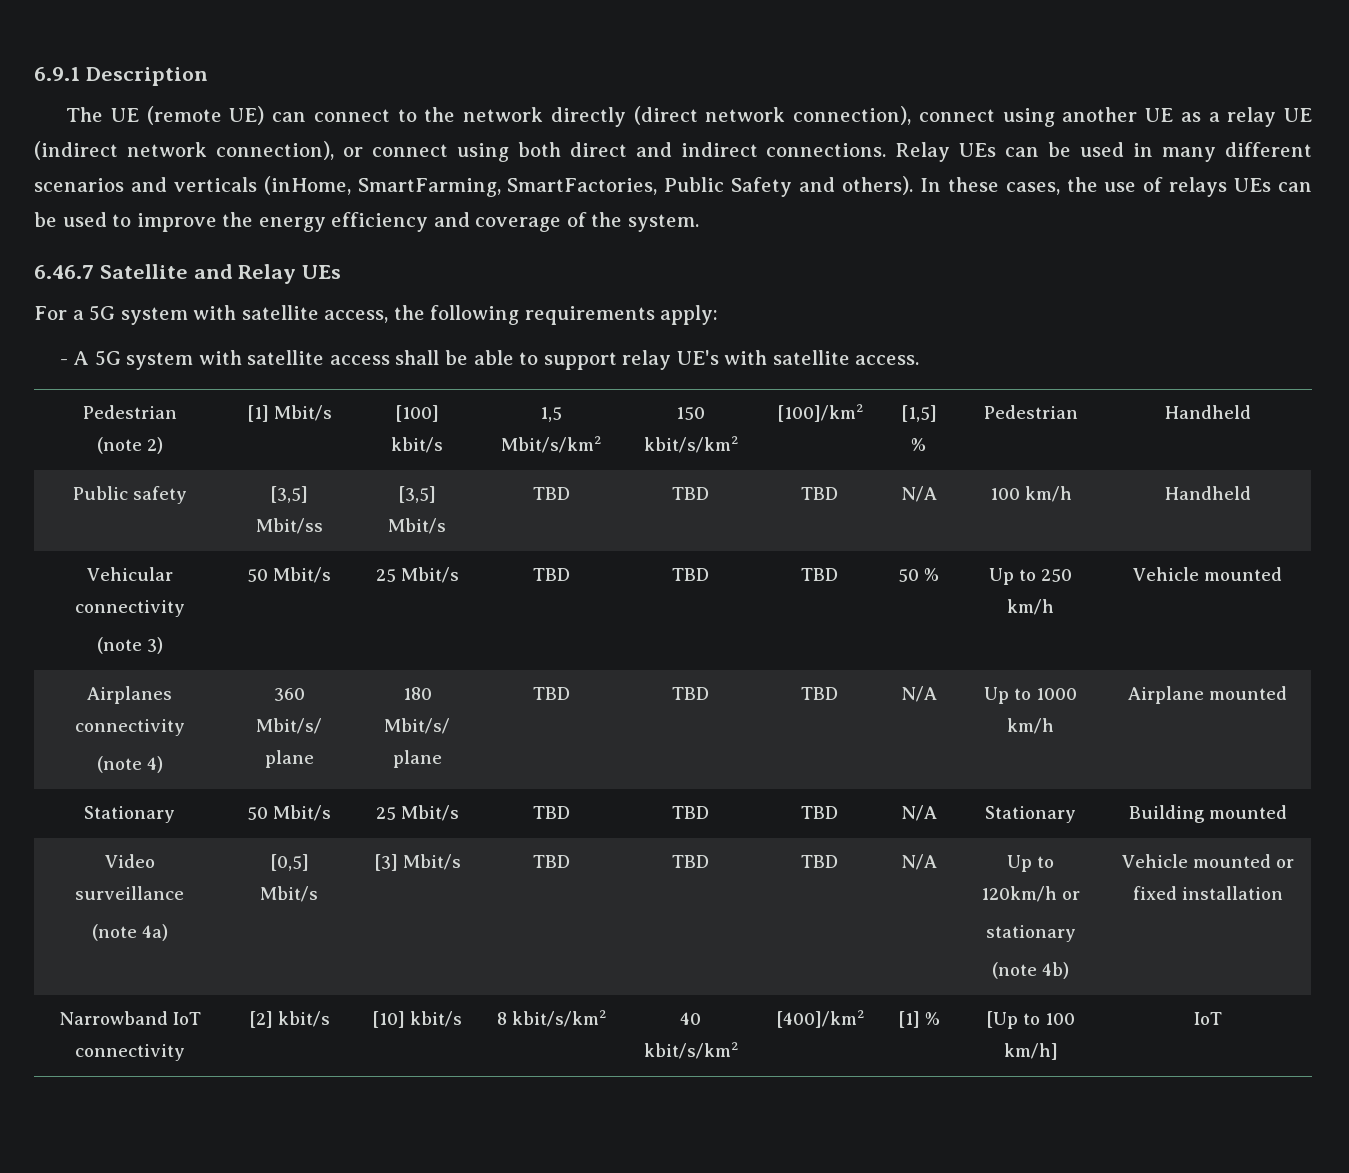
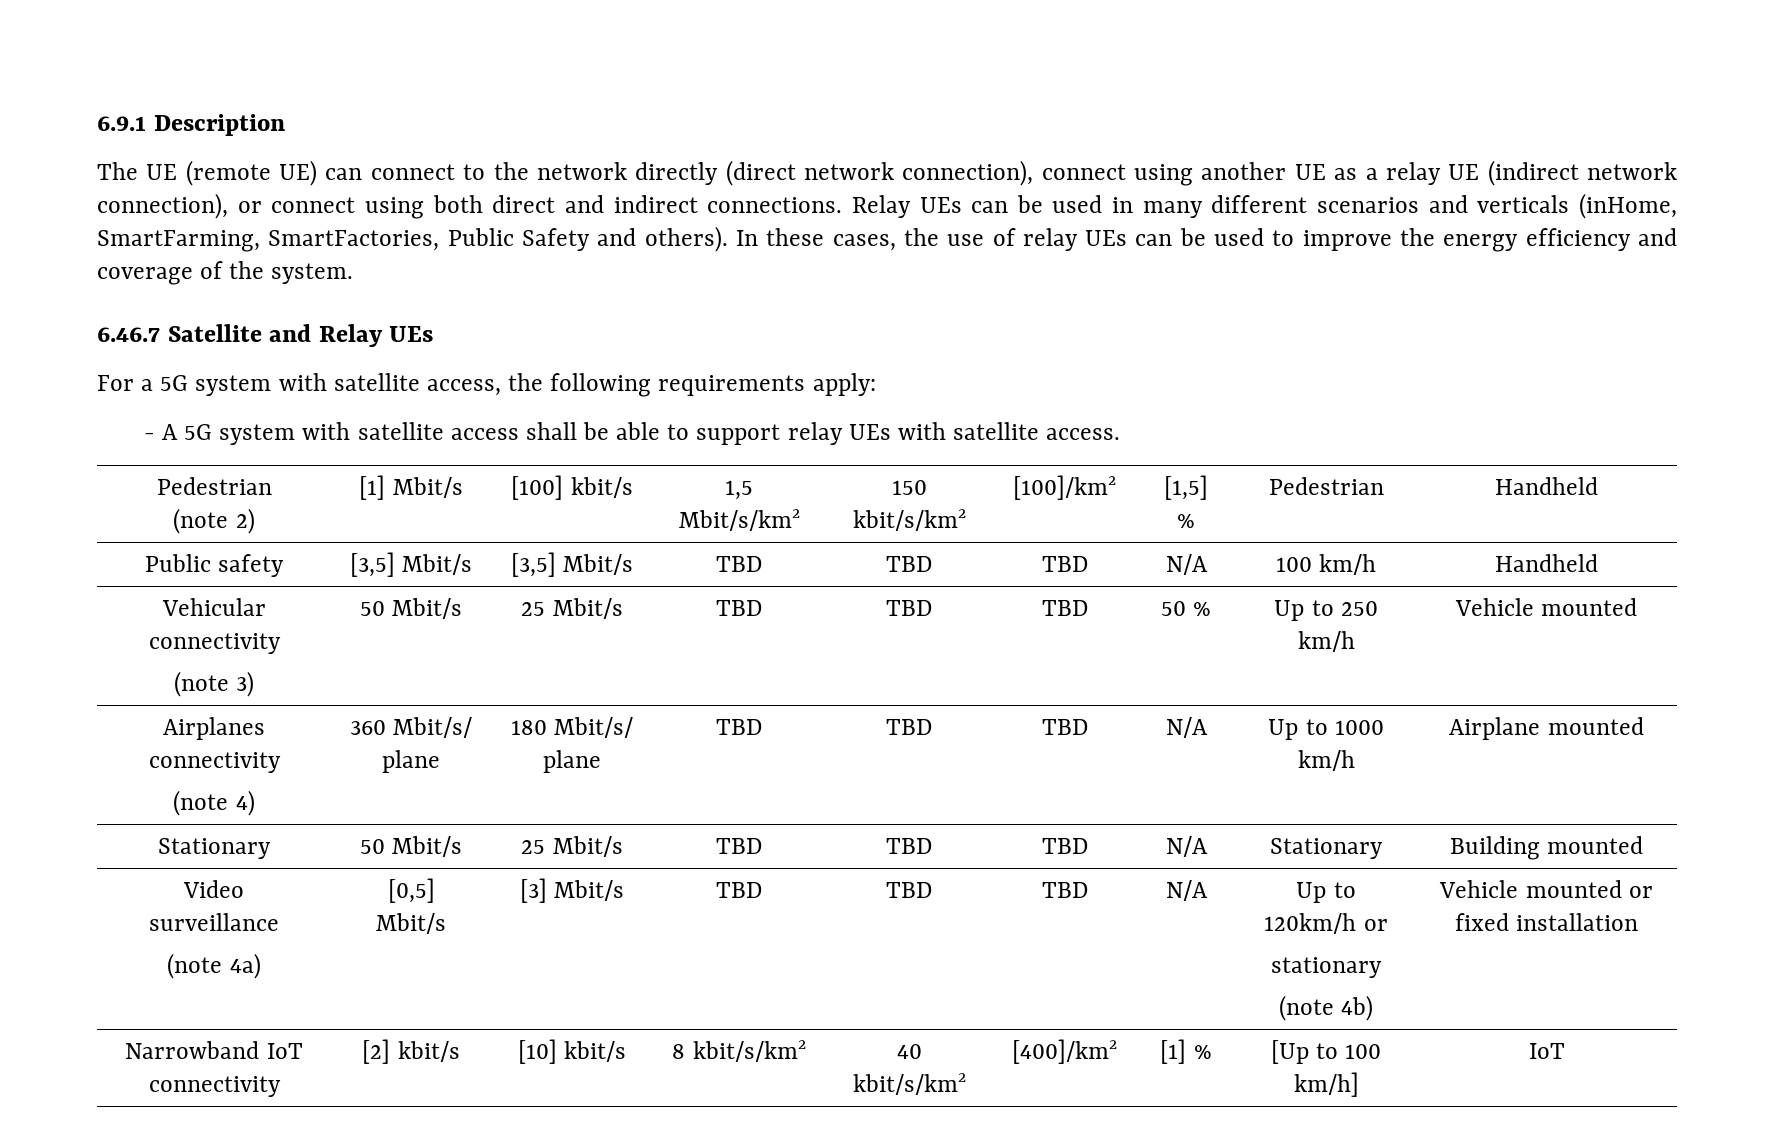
- In these cases, the use of relays UEs can be used to improve the energy efficiency and coverage of the system.
+ In these cases, the use of relay UEs can be used to improve the energy efficiency and coverage of the system.
- - A 5G system with satellite access shall be able to support relay UE's with satellite access.
+ - A 5G system with satellite access shall be able to support relay UEs with satellite access.
- Public safety | [3,5] Mbit/ss | [3,5] Mbit/s | TBD | TBD | TBD | N/A | 100 km/h | Handheld
+ Public safety | [3,5] Mbit/s | [3,5] Mbit/s | TBD | TBD | TBD | N/A | 100 km/h | Handheld

